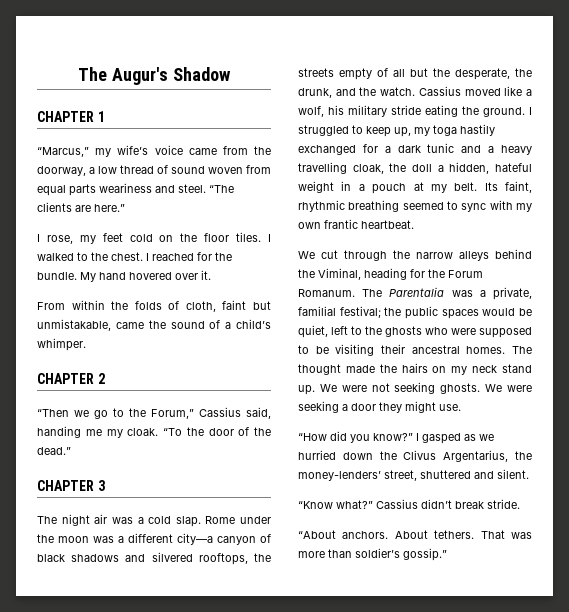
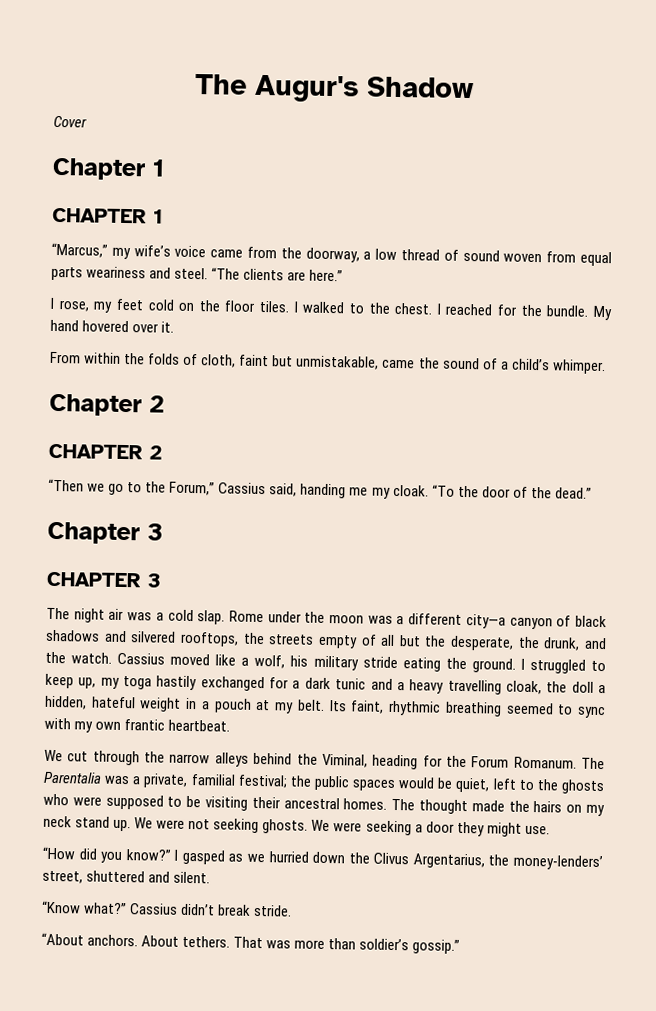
+ Cover
+ Chapter 1
+ Chapter 2
+ Chapter 3

